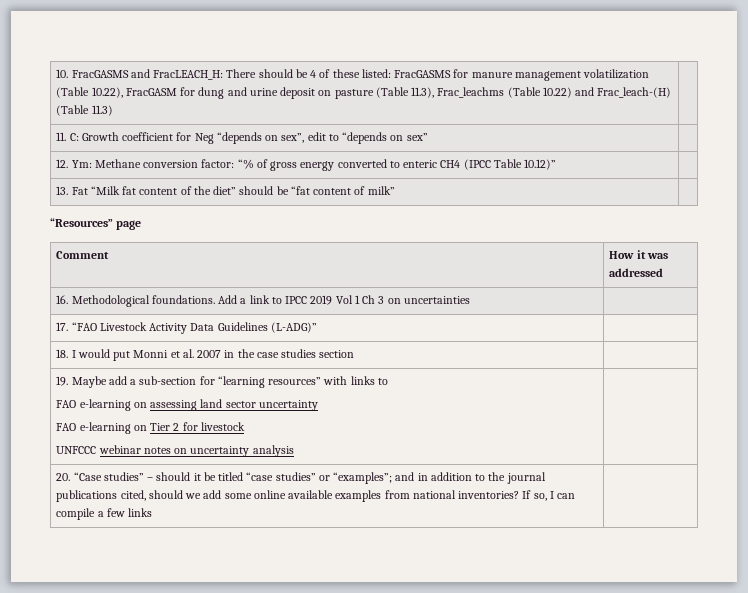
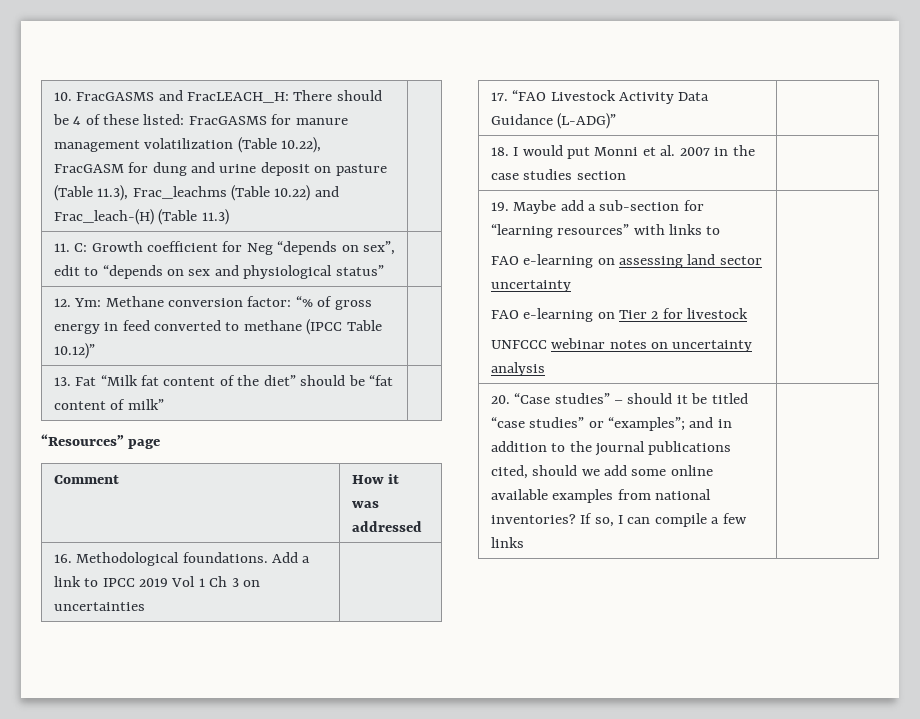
- 11. C: Growth coefficient for Neg “depends on sex”, edit to “depends on sex” |
+ 11. C: Growth coefficient for Neg “depends on sex”, edit to “depends on sex and physiological status” |
- 12. Ym: Methane conversion factor: “% of gross energy converted to enteric CH4 (IPCC Table 10.12)” |
+ 12. Ym: Methane conversion factor: “% of gross energy in feed converted to methane (IPCC Table 10.12)” |
- 17. “FAO Livestock Activity Data Guidelines (L-ADG)” |
+ 17. “FAO Livestock Activity Data Guidance (L-ADG)” |

